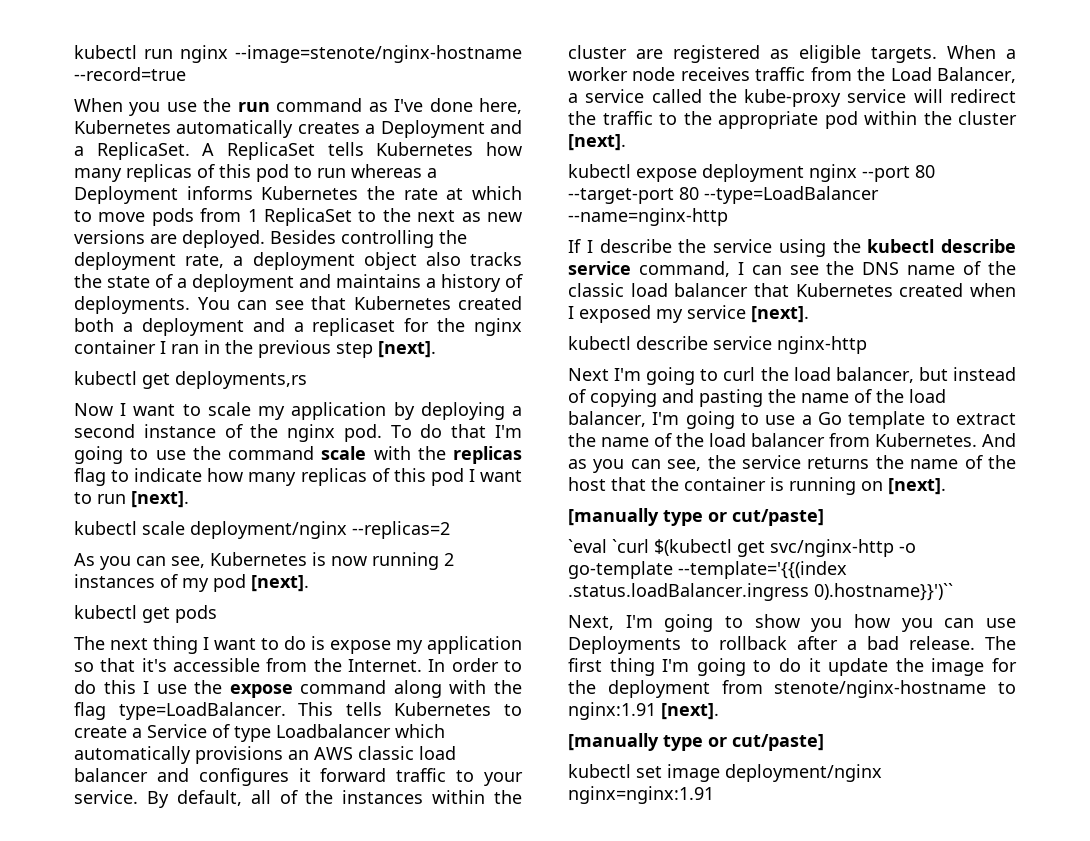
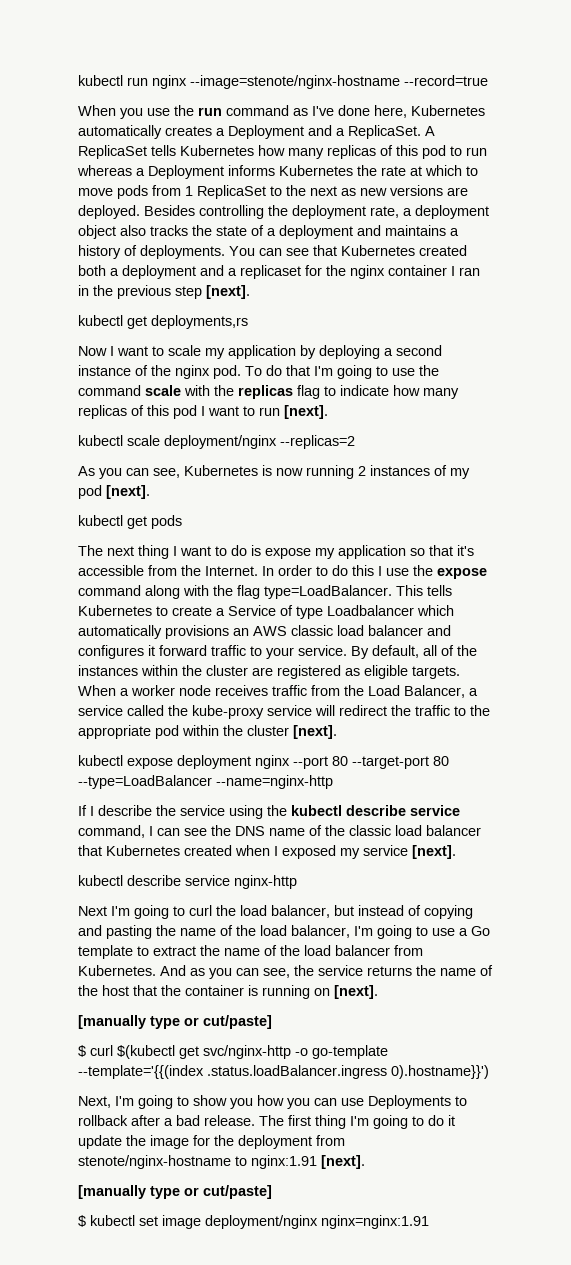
- `eval `curl $(kubectl get svc/nginx-http -o go-template --template='{{(index .status.loadBalancer.ingress 0).hostname}}')``
+ $ curl $(kubectl get svc/nginx-http -o go-template --template='{{(index .status.loadBalancer.ingress 0).hostname}}')
- kubectl set image deployment/nginx nginx=nginx:1.91
+ $ kubectl set image deployment/nginx nginx=nginx:1.91

